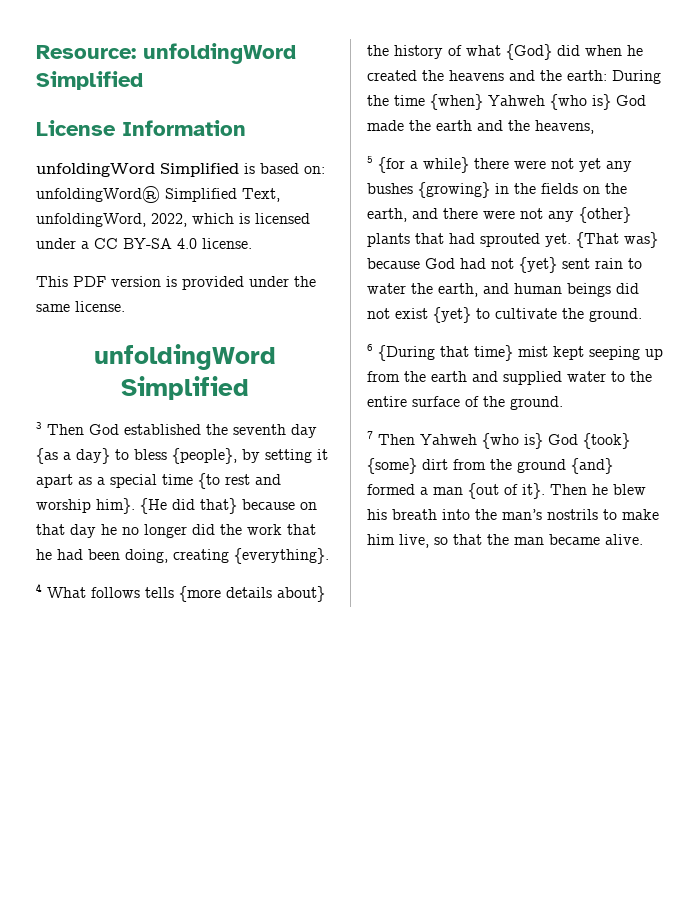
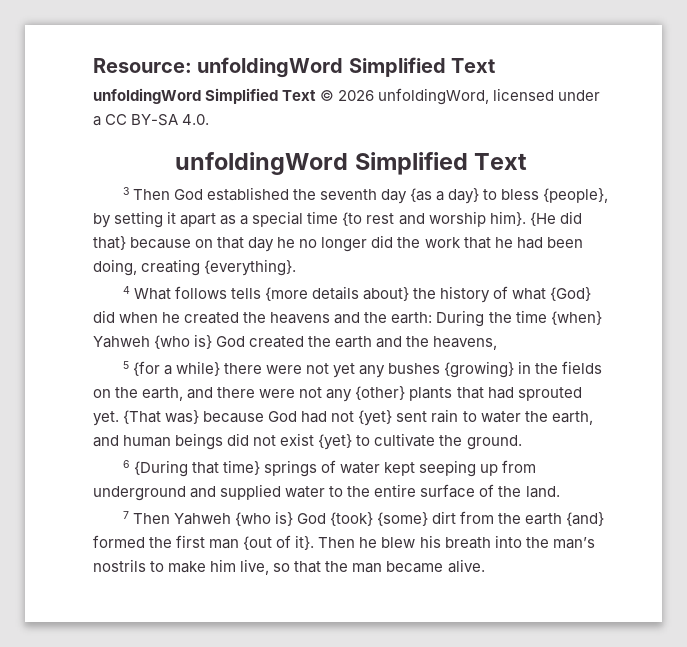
- Resource: unfoldingWord Simplified
- License Information
- unfoldingWord Simplified is based on: unfoldingWord® Simplified Text, unfoldingWord, 2022, which is licensed under a CC BY-SA 4.0 license.
- This PDF version is provided under the same license.
- unfoldingWord Simplified
+ Resource: unfoldingWord Simplified Text
+ unfoldingWord Simplified Text © 2026 unfoldingWord, licensed under a CC BY-SA 4.0.
+ unfoldingWord Simplified Text
- 4 What follows tells {more details about} the history of what {God} did when he created the heavens and the earth: During the time {when} Yahweh {who is} God made the earth and the heavens,
+ 4 What follows tells {more details about} the history of what {God} did when he created the heavens and the earth: During the time {when} Yahweh {who is} God created the earth and the heavens,
- 6 {During that time} mist kept seeping up from the earth and supplied water to the entire surface of the ground.
+ 6 {During that time} springs of water kept seeping up from underground and supplied water to the entire surface of the land.
- 7 Then Yahweh {who is} God {took} {some} dirt from the ground {and} formed a man {out of it}.
+ 7 Then Yahweh {who is} God {took} {some} dirt from the earth {and} formed the first man {out of it}.

